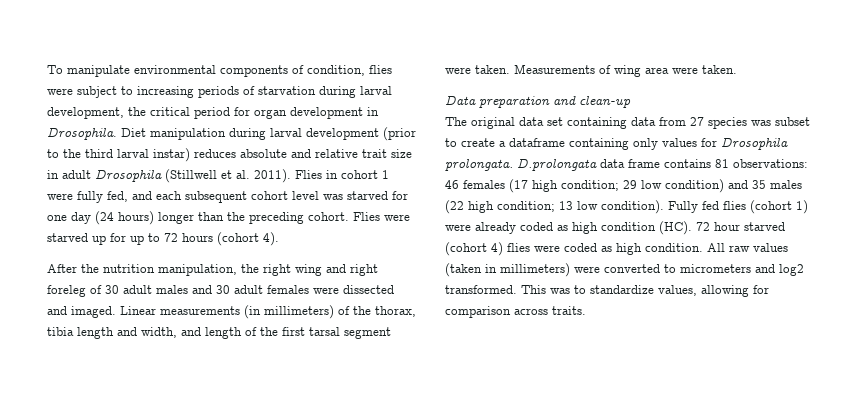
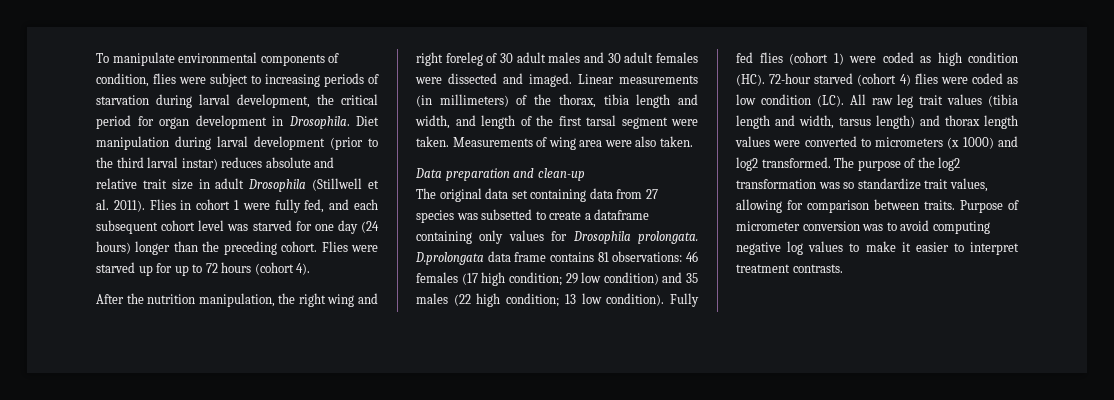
- Measurements of wing area were taken.
+ Measurements of wing area were also taken.
- The original data set containing data from 27 species was subset to create a dataframe containing only values for Drosophila prolongata.
+ The original data set containing data from 27 species was subsetted to create a dataframe containing only values for Drosophila prolongata.
- Fully fed flies (cohort 1) were already coded as high condition (HC). 72 hour starved (cohort 4) flies were coded as high condition. All raw values (taken in millimeters) were converted to micrometers and log2 transformed.
+ Fully fed flies (cohort 1) were coded as high condition (HC). 72-hour starved (cohort 4) flies were coded as low condition (LC). All raw leg trait values (tibia length and width, tarsus length) and thorax length values were converted to micrometers (x 1000) and log2 transformed.
- This was to standardize values, allowing for comparison across traits.
+ The purpose of the log2 transformation was so standardize trait values, allowing for comparison between traits. Purpose of micrometer conversion was to avoid computing negative log values to make it easier to interpret treatment contrasts.

